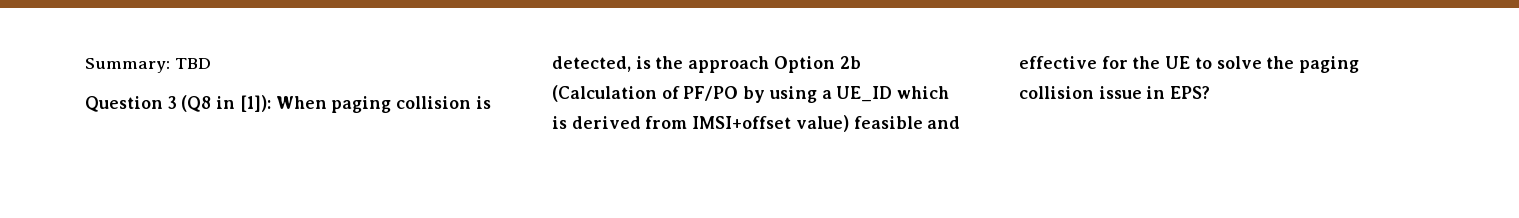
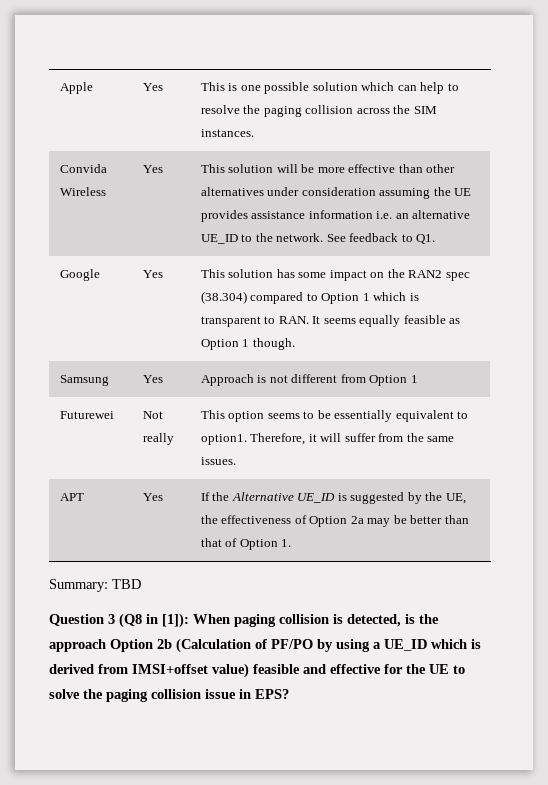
+ Apple | Yes | This is one possible solution which can help to resolve the paging collision across the SIM instances.
+ Convida Wireless | Yes | This solution will be more effective than other alternatives under consideration assuming the UE provides assistance information i.e. an alternative UE_ID to the network. See feedback to Q1.
+ Google | Yes | This solution has some impact on the RAN2 spec (38.304) compared to Option 1 which is transparent to RAN. It seems equally feasible as Option 1 though.
+ Samsung | Yes | Approach is not different from Option 1
+ Futurewei | Not really | This option seems to be essentially equivalent to option1. Therefore, it will suffer from the same issues.
+ APT | Yes | If the Alternative UE_ID is suggested by the UE, the effectiveness of Option 2a may be better than that of Option 1.

